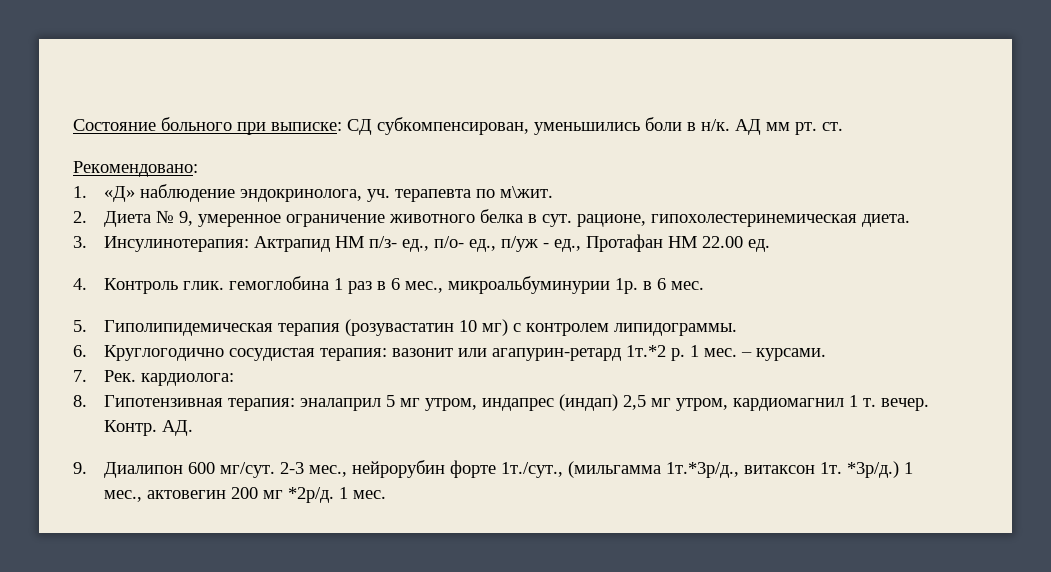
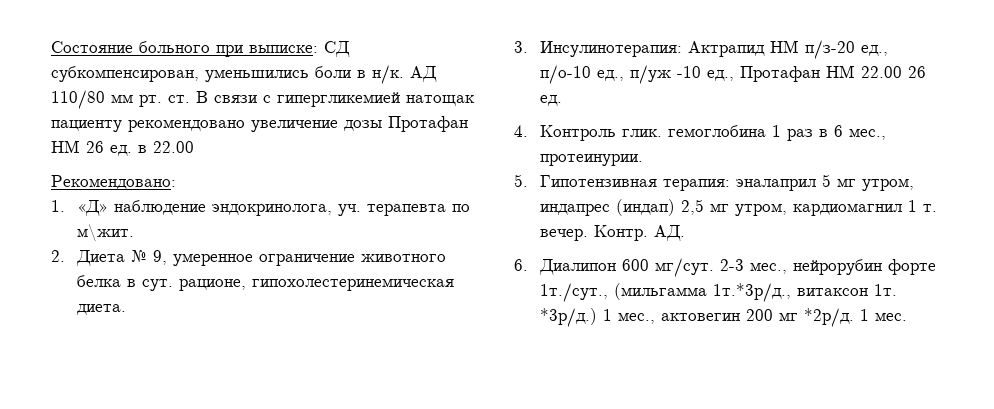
- АД мм рт. ст.
+ АД 110/80 мм рт. ст. В связи с гипергликемией натощак пациенту рекомендовано увеличение дозы Протафан НМ 26 ед. в 22.00
- 3. Инсулинотерапия: Актрапид НМ п/з- ед., п/о- ед., п/уж - ед., Протафан НМ 22.00 ед.
+ 3. Инсулинотерапия: Актрапид НМ п/з-20 ед., п/о-10 ед., п/уж -10 ед., Протафан НМ 22.00 26 ед.
- 4. Контроль глик. гемоглобина 1 раз в 6 мес., микроальбуминурии 1р. в 6 мес.
- 5. Гиполипидемическая терапия (розувастатин 10 мг) с контролем липидограммы.
- 6. Круглогодично сосудистая терапия: вазонит или агапурин-ретард 1т.*2 р. 1 мес. – курсами.
- 7. Рек. кардиолога:
- 8. Гипотензивная терапия: эналаприл 5 мг утром, индапрес (индап) 2,5 мг утром, кардиомагнил 1 т. вечер.
+ 4. Контроль глик. гемоглобина 1 раз в 6 мес., протеинурии.
+ 5. Гипотензивная терапия: эналаприл 5 мг утром, индапрес (индап) 2,5 мг утром, кардиомагнил 1 т. вечер.
- 9. Диалипон 600 мг/сут.
+ 6. Диалипон 600 мг/сут.

